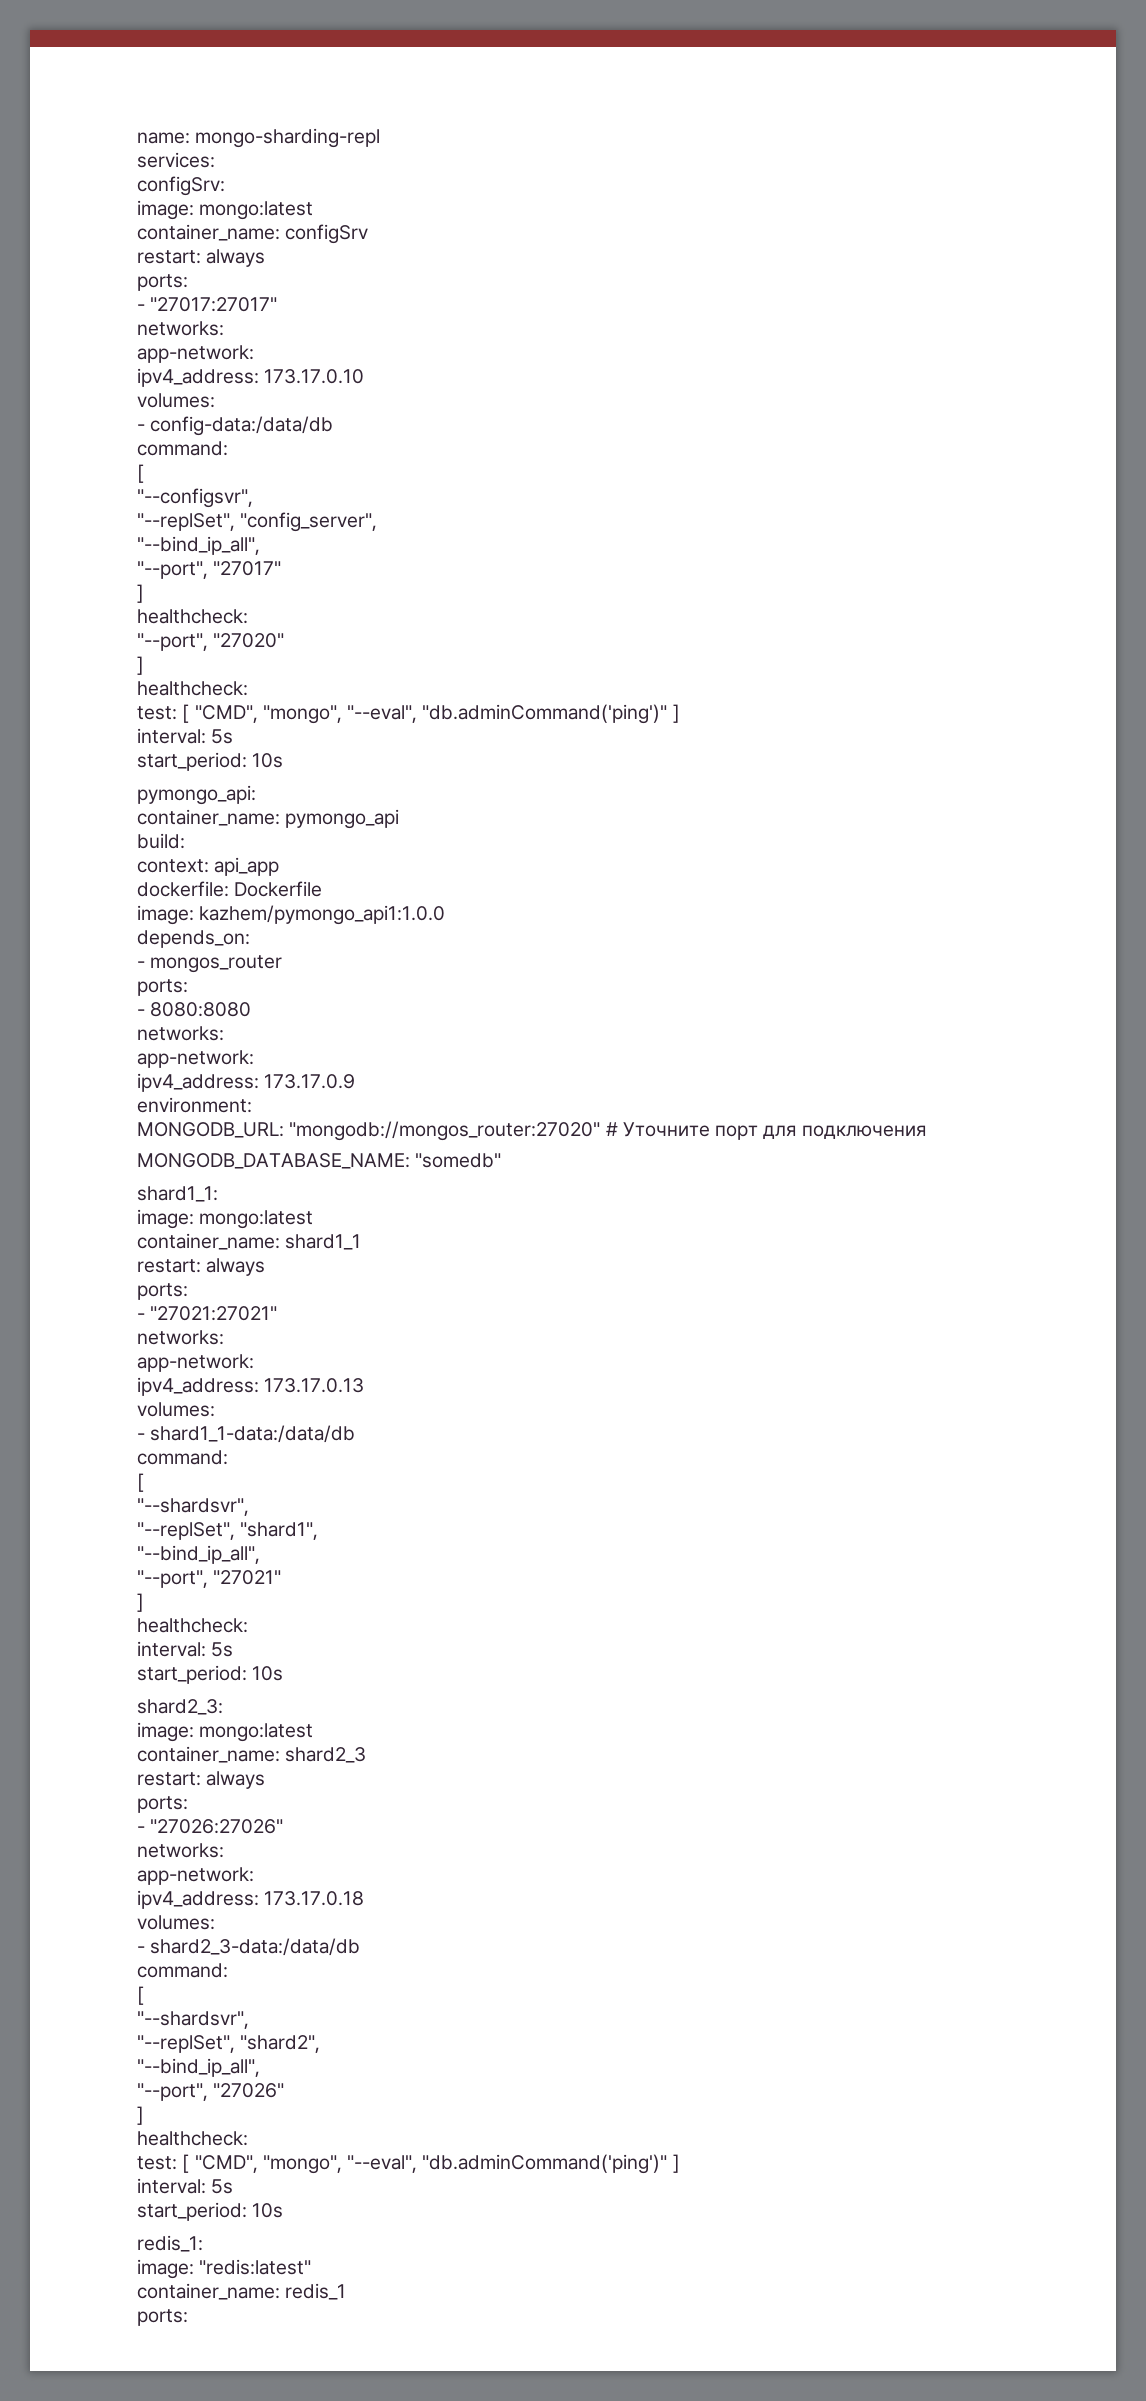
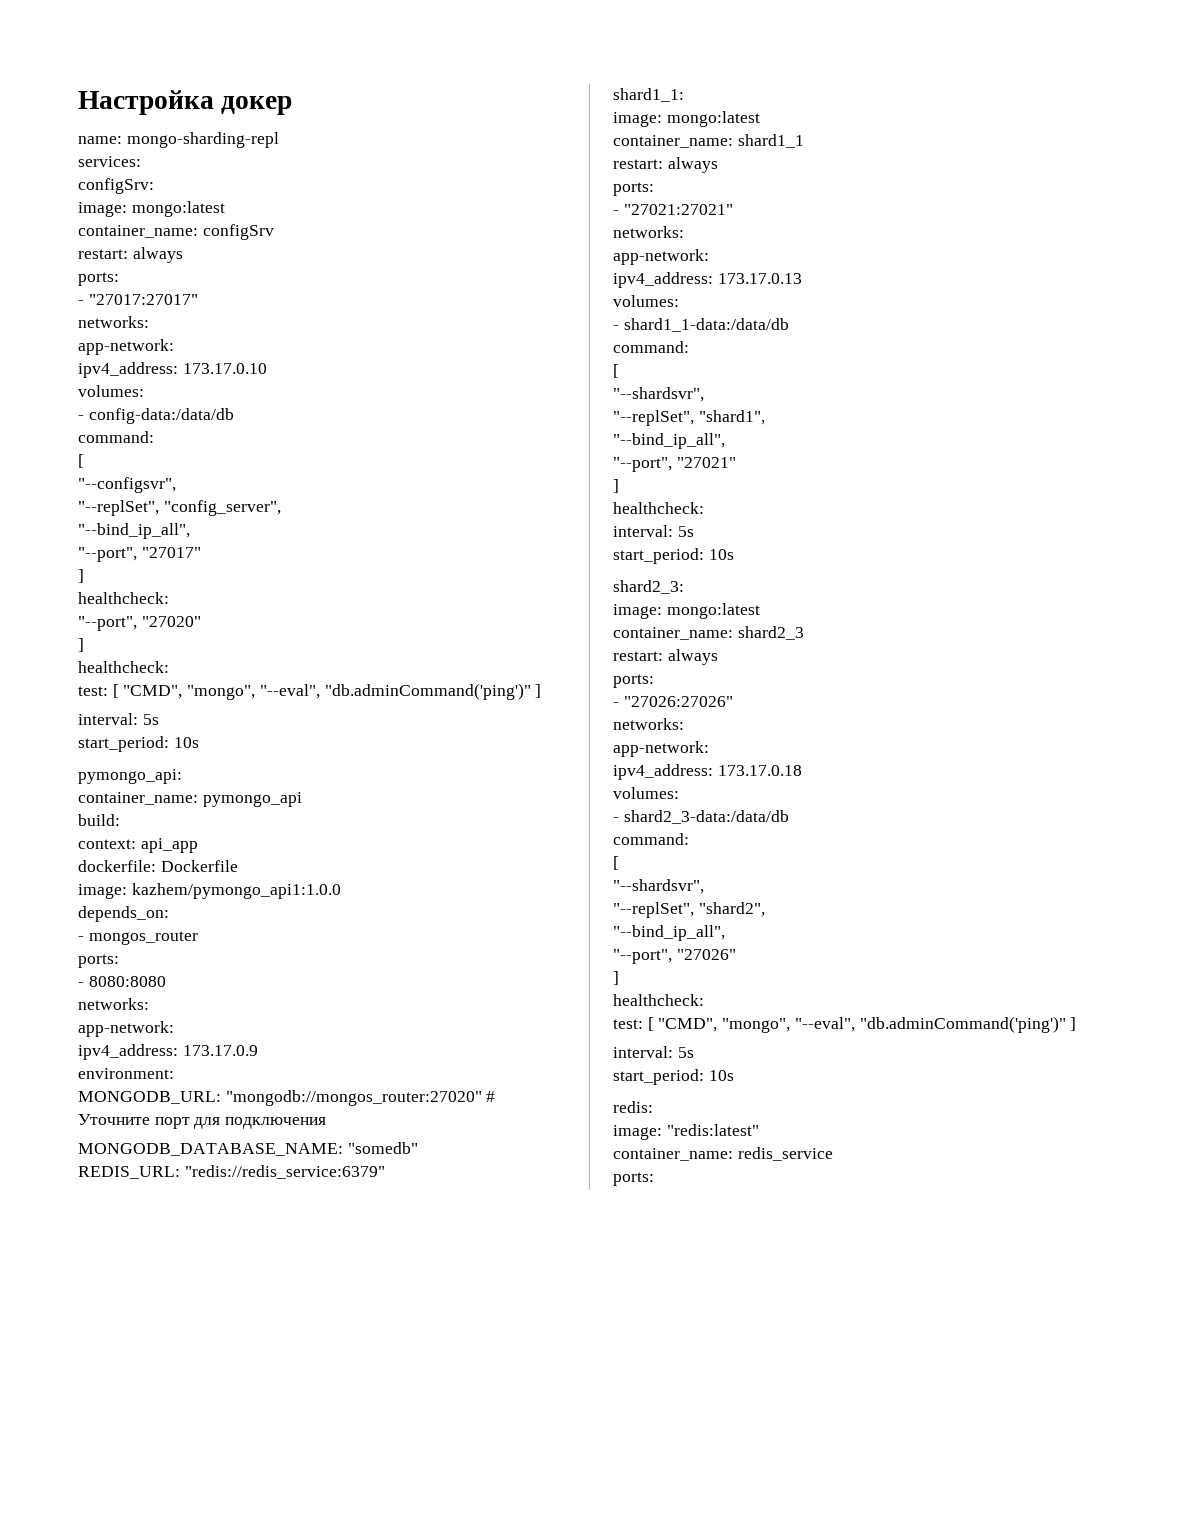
+ Настройка докер
+ REDIS_URL: "redis://redis_service:6379"
- redis_1:
+ redis:
- container_name: redis_1
+ container_name: redis_service

